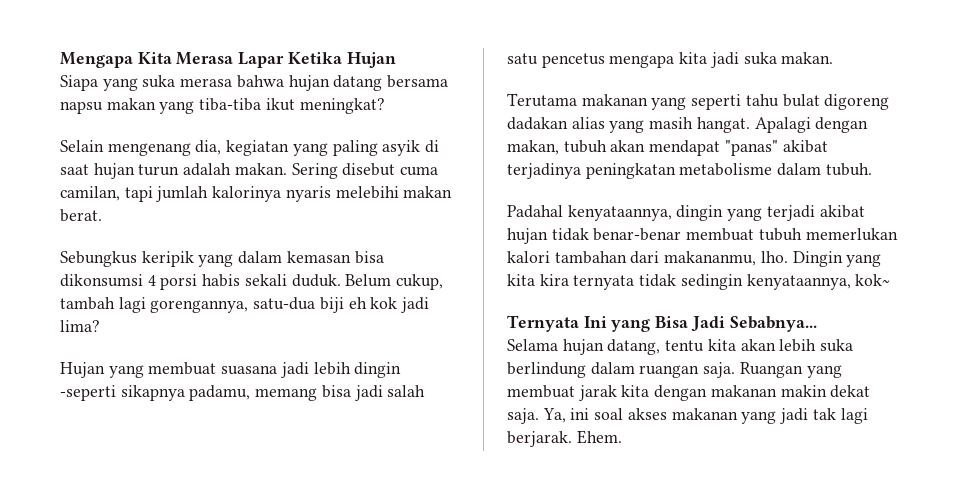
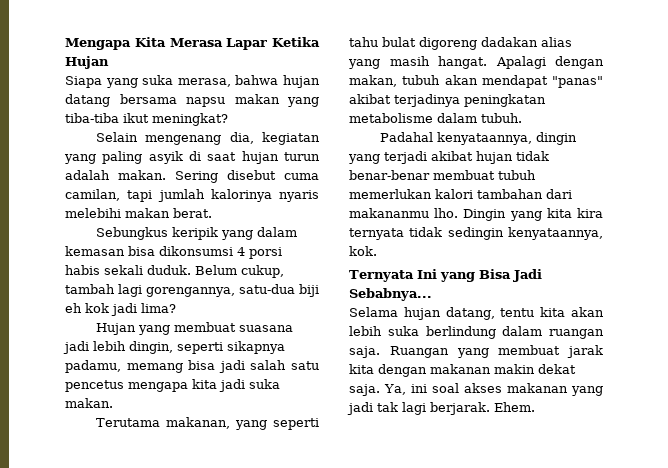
- Siapa yang suka merasa bahwa hujan datang bersama napsu makan yang tiba-tiba ikut meningkat?
+ Siapa yang suka merasa, bahwa hujan datang bersama napsu makan yang tiba-tiba ikut meningkat?
- Hujan yang membuat suasana jadi lebih dingin -seperti sikapnya padamu, memang bisa jadi salah satu pencetus mengapa kita jadi suka makan.
+ Hujan yang membuat suasana jadi lebih dingin, seperti sikapnya padamu, memang bisa jadi salah satu pencetus mengapa kita jadi suka makan.
- Terutama makanan yang seperti tahu bulat digoreng dadakan alias yang masih hangat.
+ Terutama makanan, yang seperti tahu bulat digoreng dadakan alias yang masih hangat.
- Padahal kenyataannya, dingin yang terjadi akibat hujan tidak benar-benar membuat tubuh memerlukan kalori tambahan dari makananmu, lho.
+ Padahal kenyataannya, dingin yang terjadi akibat hujan tidak benar-benar membuat tubuh memerlukan kalori tambahan dari makananmu lho.
- Dingin yang kita kira ternyata tidak sedingin kenyataannya, kok~
+ Dingin yang kita kira ternyata tidak sedingin kenyataannya, kok.

